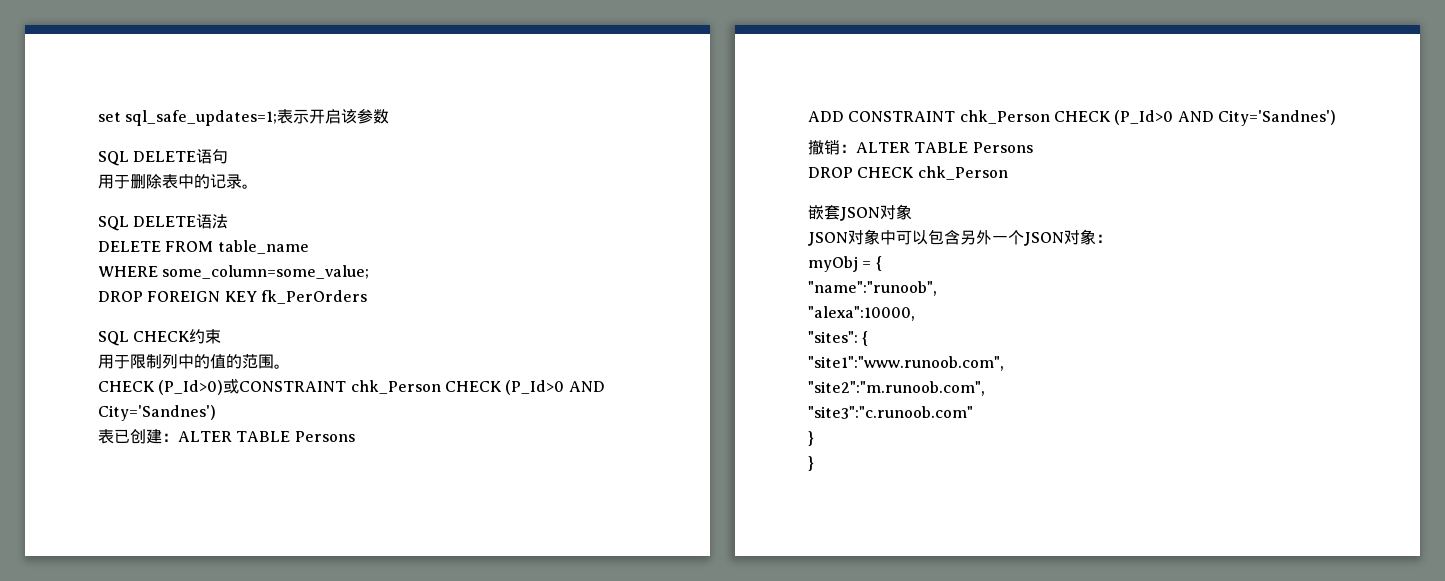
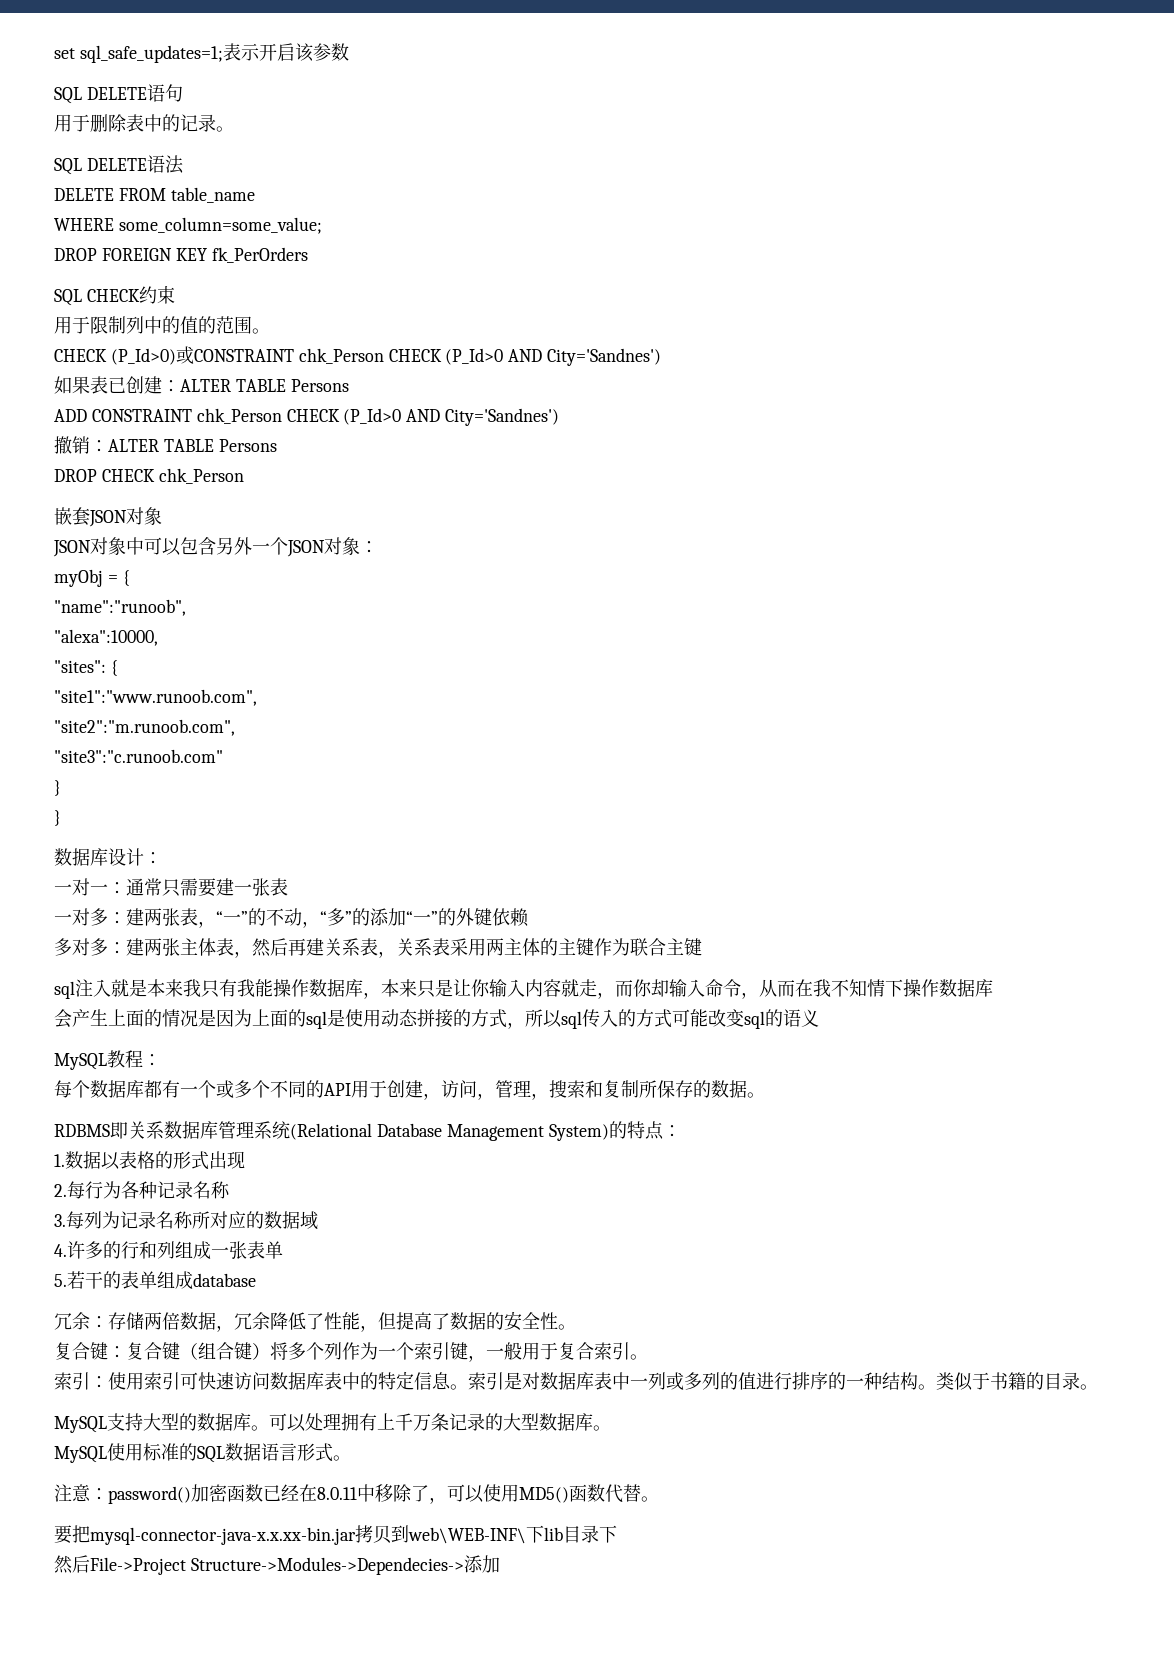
- 表已创建：ALTER TABLE Persons
+ 如果表已创建：ALTER TABLE Persons
+ 数据库设计：
+ 一对一：通常只需要建一张表
+ 一对多：建两张表，“一”的不动，“多”的添加“一”的外键依赖
+ 多对多：建两张主体表，然后再建关系表，关系表采用两主体的主键作为联合主键
+ sql注入就是本来我只有我能操作数据库，本来只是让你输入内容就走，而你却输入命令，从而在我不知情下操作数据库
+ 会产生上面的情况是因为上面的sql是使用动态拼接的方式，所以sql传入的方式可能改变sql的语义
+ MySQL教程：
+ 每个数据库都有一个或多个不同的API用于创建，访问，管理，搜索和复制所保存的数据。
+ RDBMS即关系数据库管理系统(Relational Database Management System)的特点：
+ 1.数据以表格的形式出现
+ 2.每行为各种记录名称
+ 3.每列为记录名称所对应的数据域
+ 4.许多的行和列组成一张表单
+ 5.若干的表单组成database
+ 冗余：存储两倍数据，冗余降低了性能，但提高了数据的安全性。
+ 复合键：复合键（组合键）将多个列作为一个索引键，一般用于复合索引。
+ 索引：使用索引可快速访问数据库表中的特定信息。索引是对数据库表中一列或多列的值进行排序的一种结构。类似于书籍的目录。
+ MySQL支持大型的数据库。可以处理拥有上千万条记录的大型数据库。
+ MySQL使用标准的SQL数据语言形式。
+ 注意：password()加密函数已经在8.0.11中移除了，可以使用MD5()函数代替。
+ 要把mysql-connector-java-x.x.xx-bin.jar拷贝到web\WEB-INF\下lib目录下
+ 然后File->Project Structure->Modules->Dependecies->添加

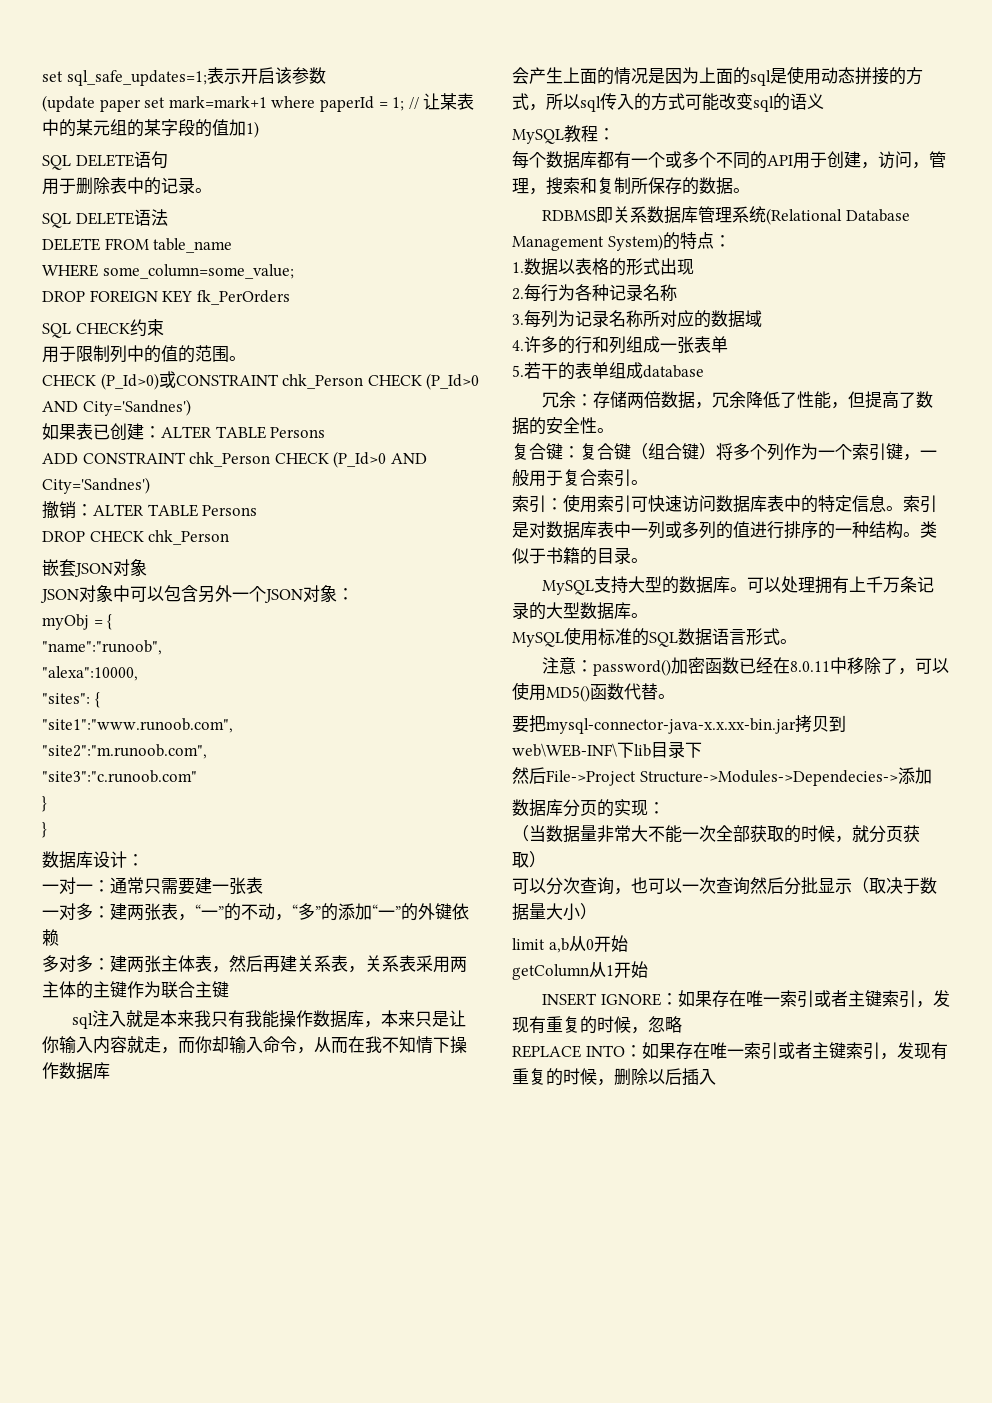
+ (update paper set mark=mark+1 where paperId = 1; // 让某表中的某元组的某字段的值加1)
+ 数据库分页的实现：
+ （当数据量非常大不能一次全部获取的时候，就分页获取）
+ 可以分次查询，也可以一次查询然后分批显示（取决于数据量大小）
+ limit a,b从0开始
+ getColumn从1开始
+ INSERT IGNORE：如果存在唯一索引或者主键索引，发现有重复的时候，忽略
+ REPLACE INTO：如果存在唯一索引或者主键索引，发现有重复的时候，删除以后插入

